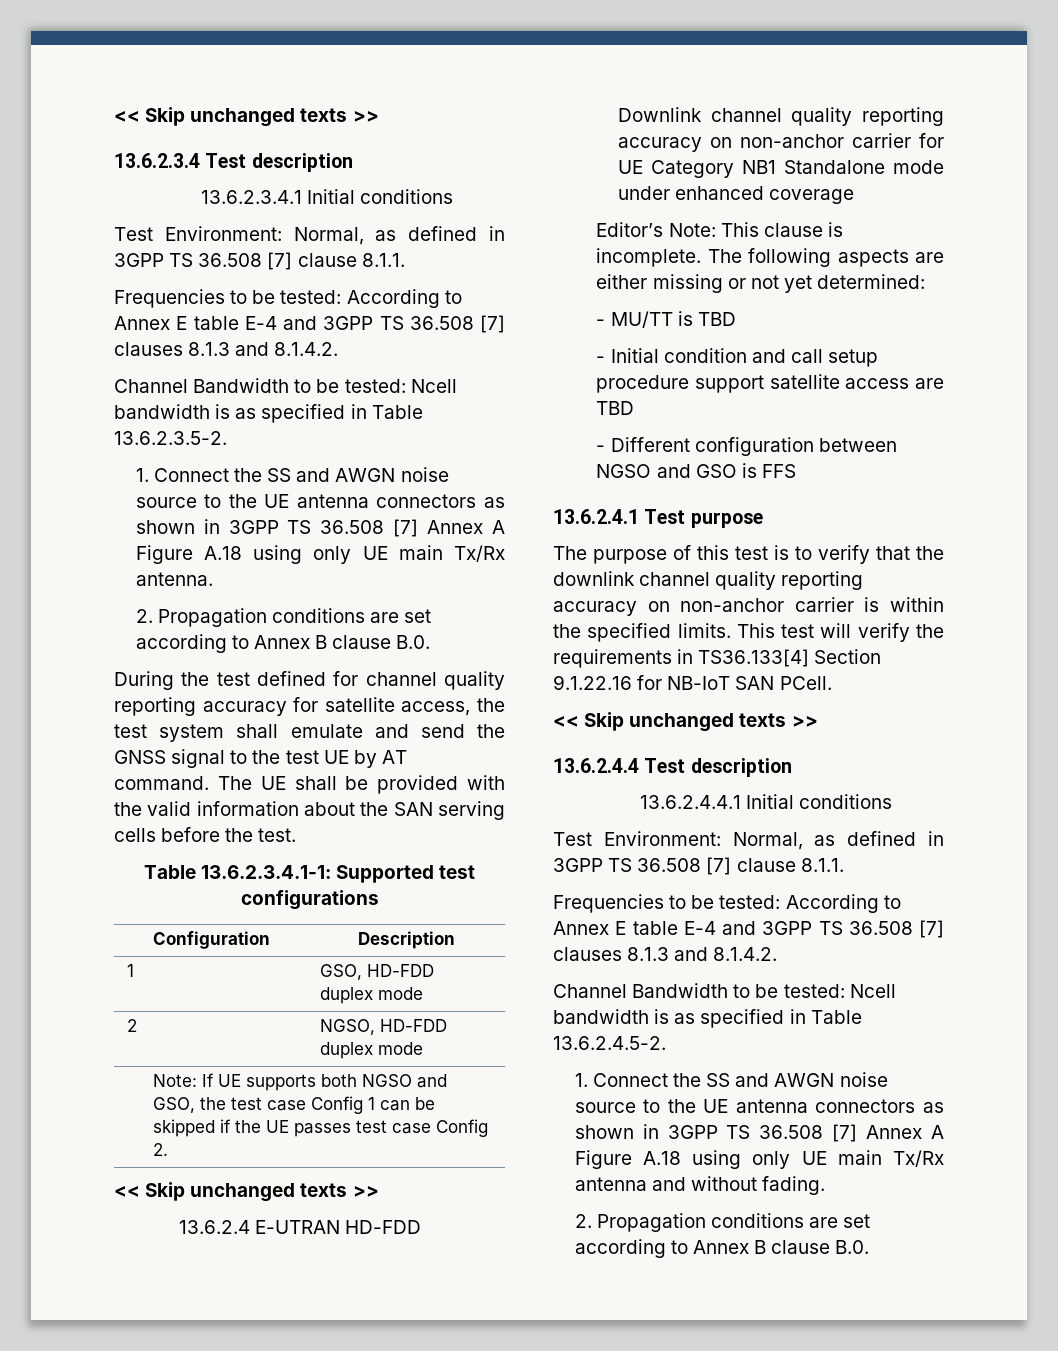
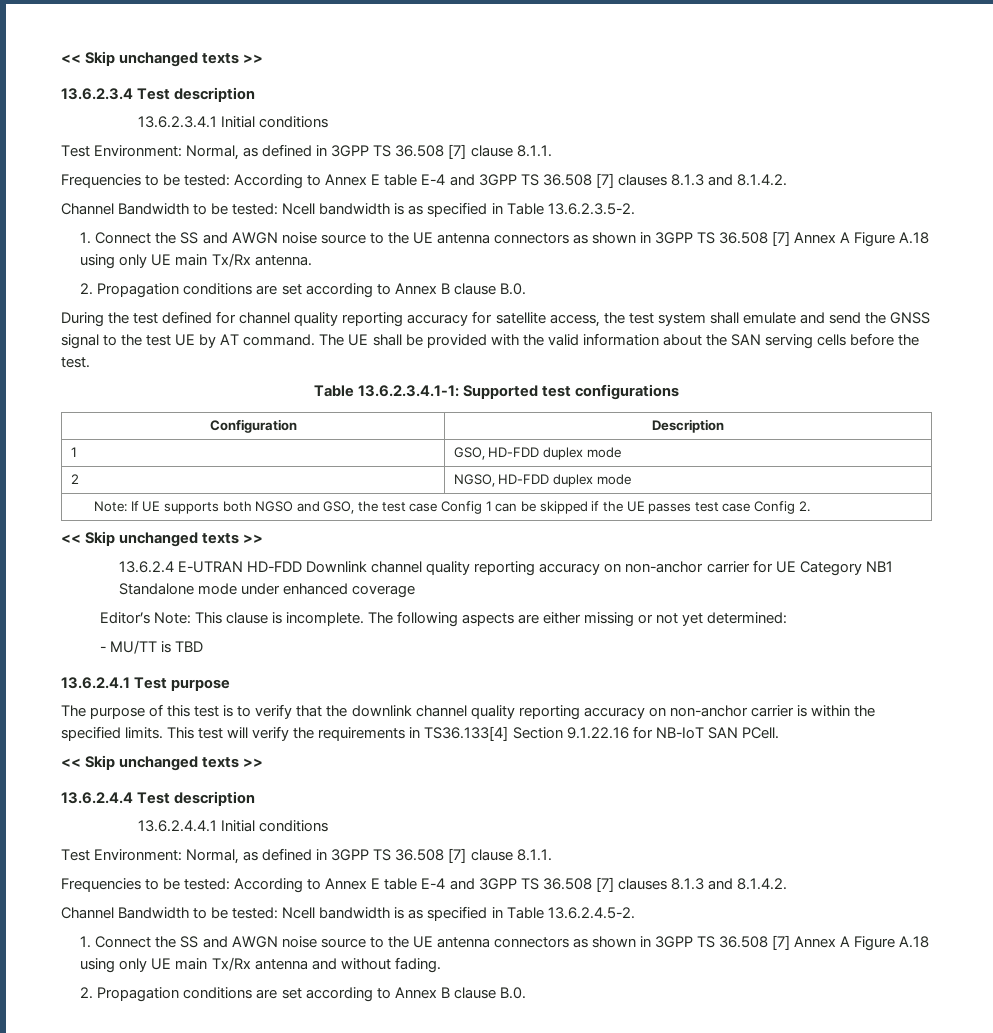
- - Initial condition and call setup procedure support satellite access are TBD
- - Different configuration between NGSO and GSO is FFS

